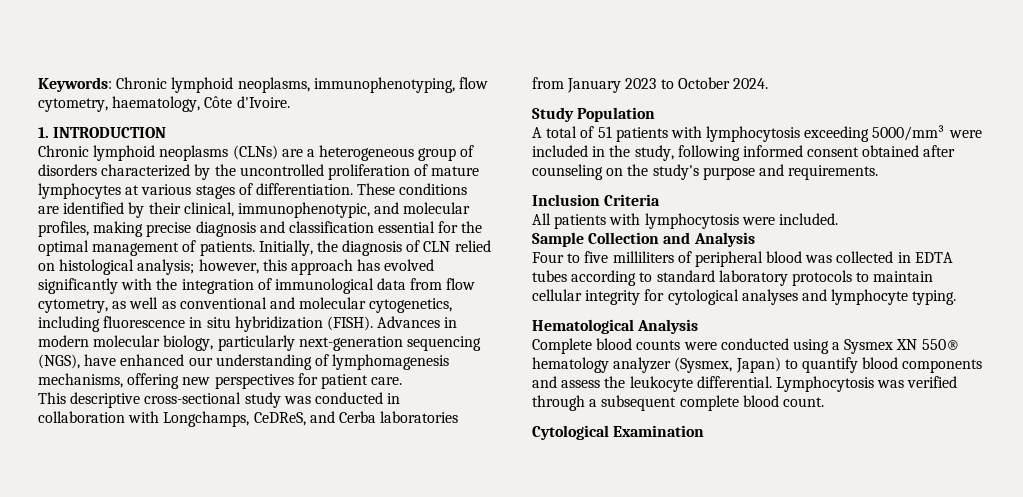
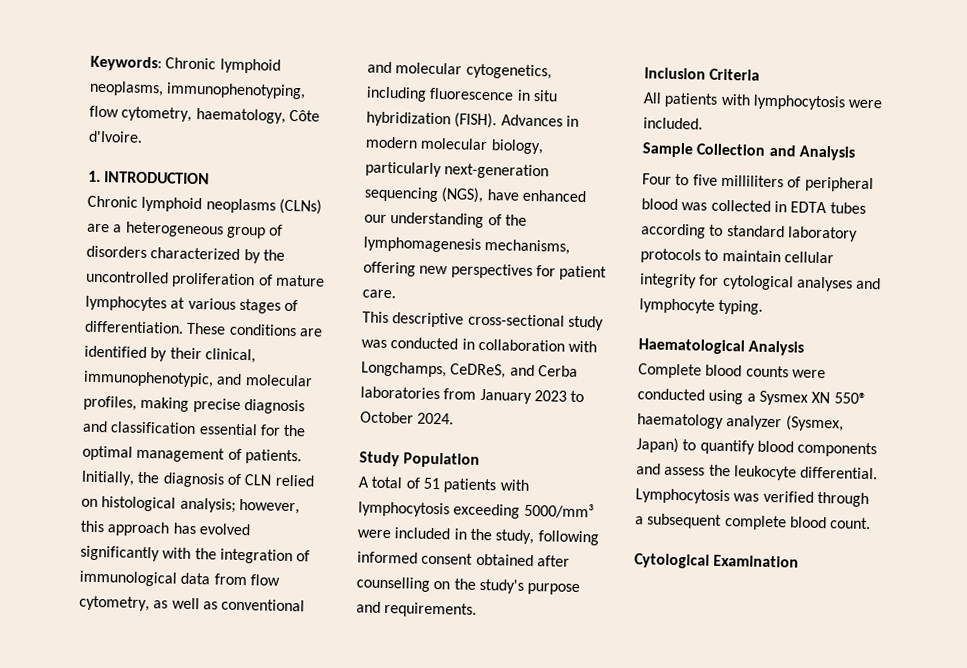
- Advances in modern molecular biology, particularly next-generation sequencing (NGS), have enhanced our understanding of lymphomagenesis mechanisms, offering new perspectives for patient care.
+ Advances in modern molecular biology, particularly next-generation sequencing (NGS), have enhanced our understanding of the lymphomagenesis mechanisms, offering new perspectives for patient care.
- A total of 51 patients with lymphocytosis exceeding 5000/mm³ were included in the study, following informed consent obtained after counseling on the study's purpose and requirements.
+ A total of 51 patients with lymphocytosis exceeding 5000/mm³ were included in the study, following informed consent obtained after counselling on the study's purpose and requirements.
- Hematological Analysis
+ Haematological Analysis
- Complete blood counts were conducted using a Sysmex XN 550® hematology analyzer (Sysmex, Japan) to quantify blood components and assess the leukocyte differential.
+ Complete blood counts were conducted using a Sysmex XN 550® haematology analyzer (Sysmex, Japan) to quantify blood components and assess the leukocyte differential.

